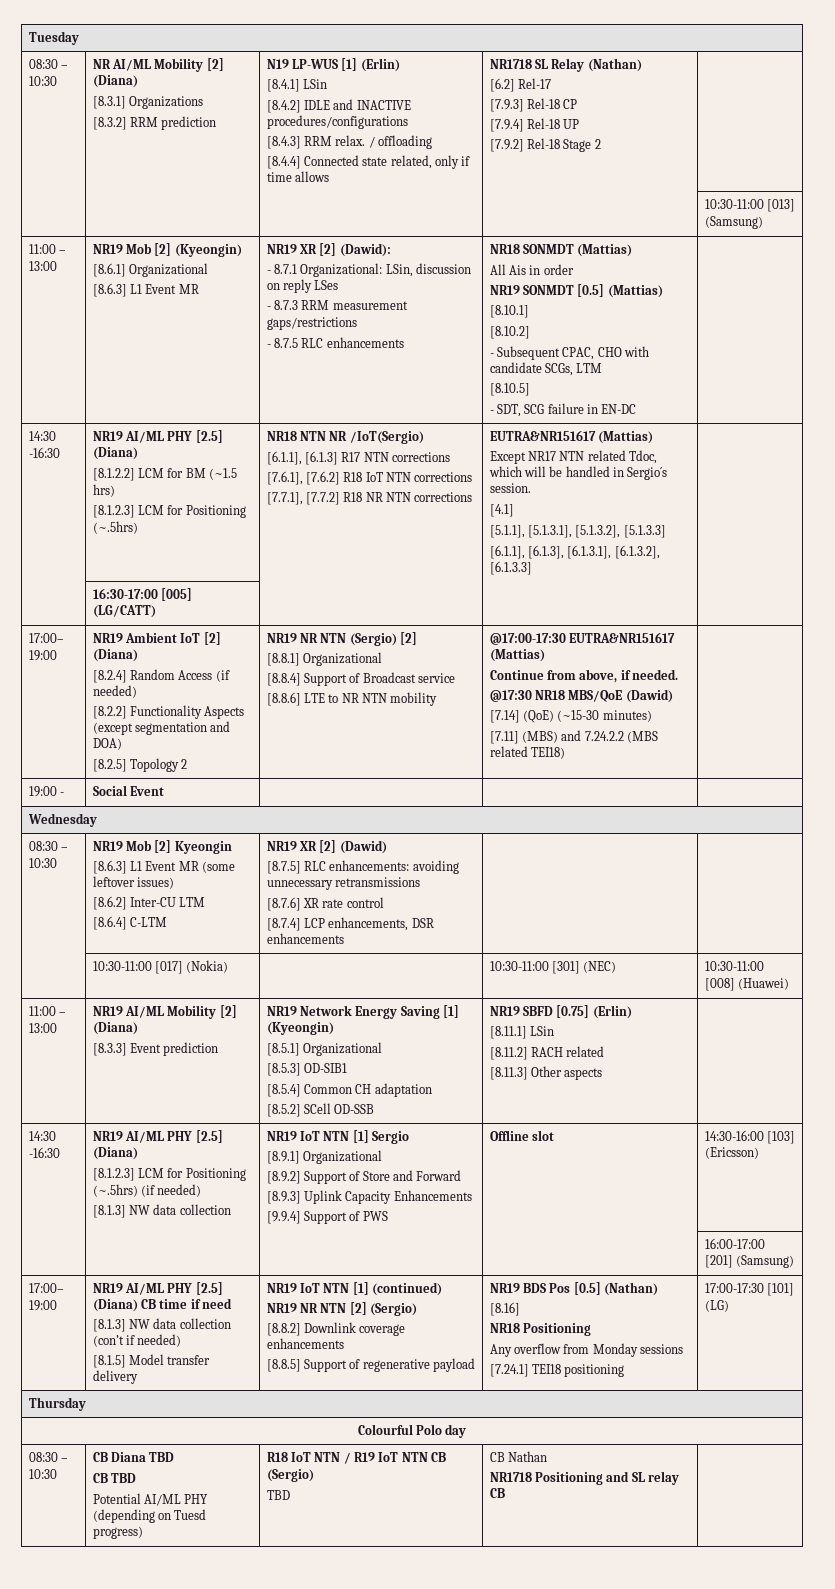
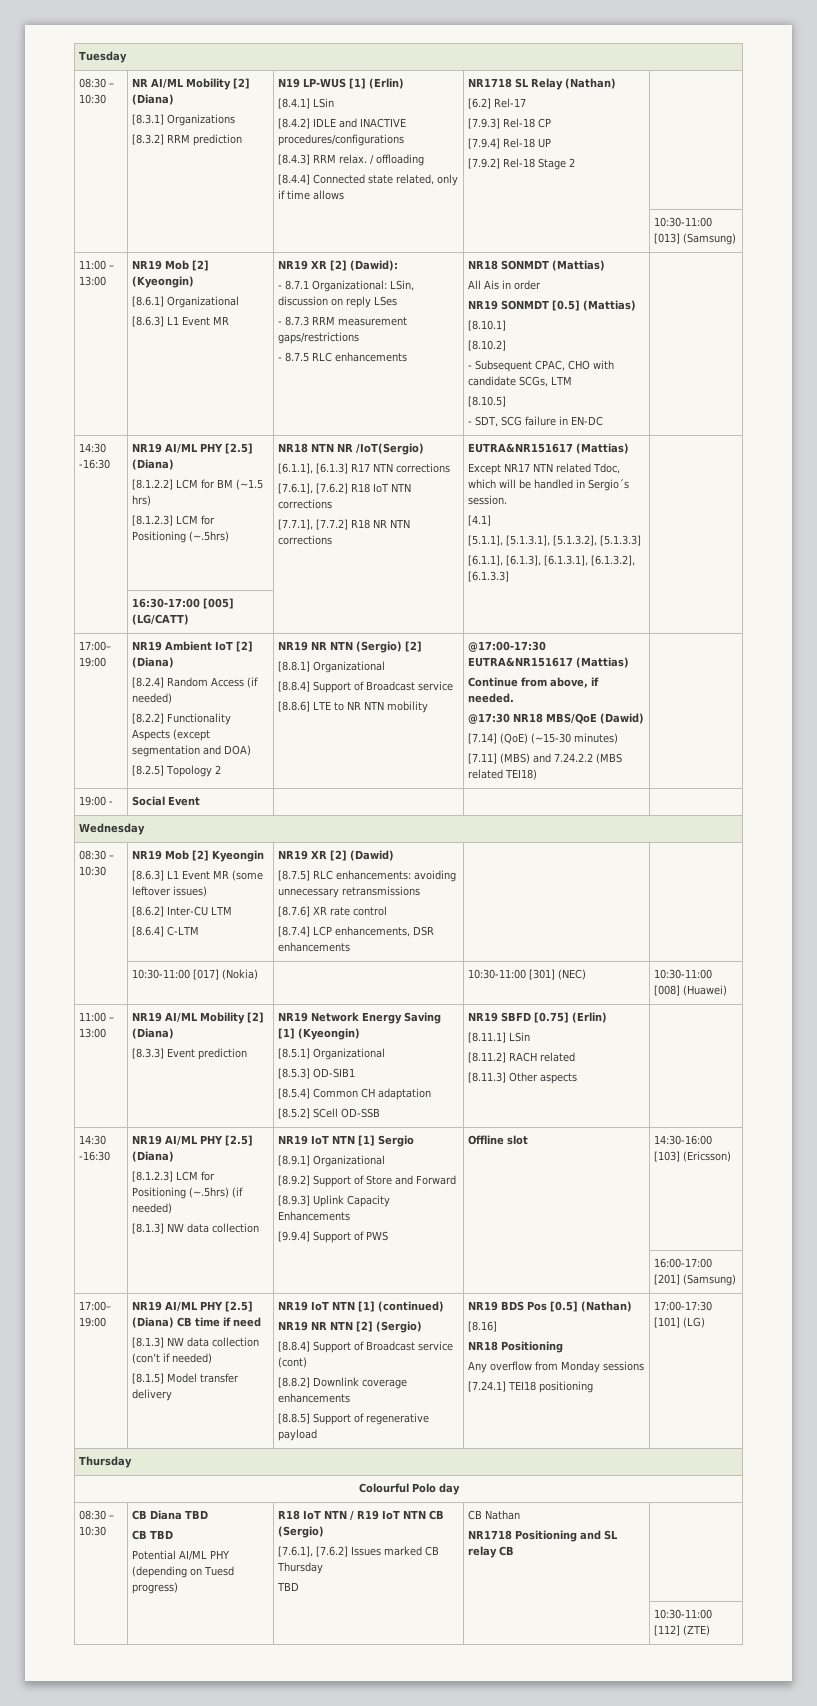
+ [8.8.4] Support of Broadcast service (cont)
  08:30 – 10:30 | CB Diana TBD
  CB TBD
  Potential AI/ML PHY (depending on Tuesd progress) | R18 IoT NTN / R19 IoT NTN CB (Sergio)
+ [7.6.1], [7.6.2] Issues marked CB Thursday
+ | | | | 10:30-11:00 [112] (ZTE)

